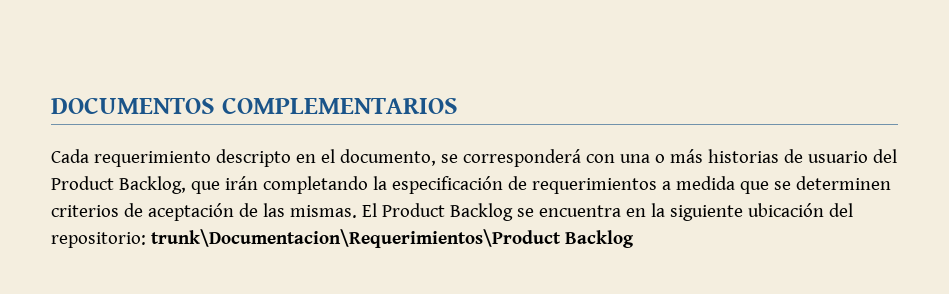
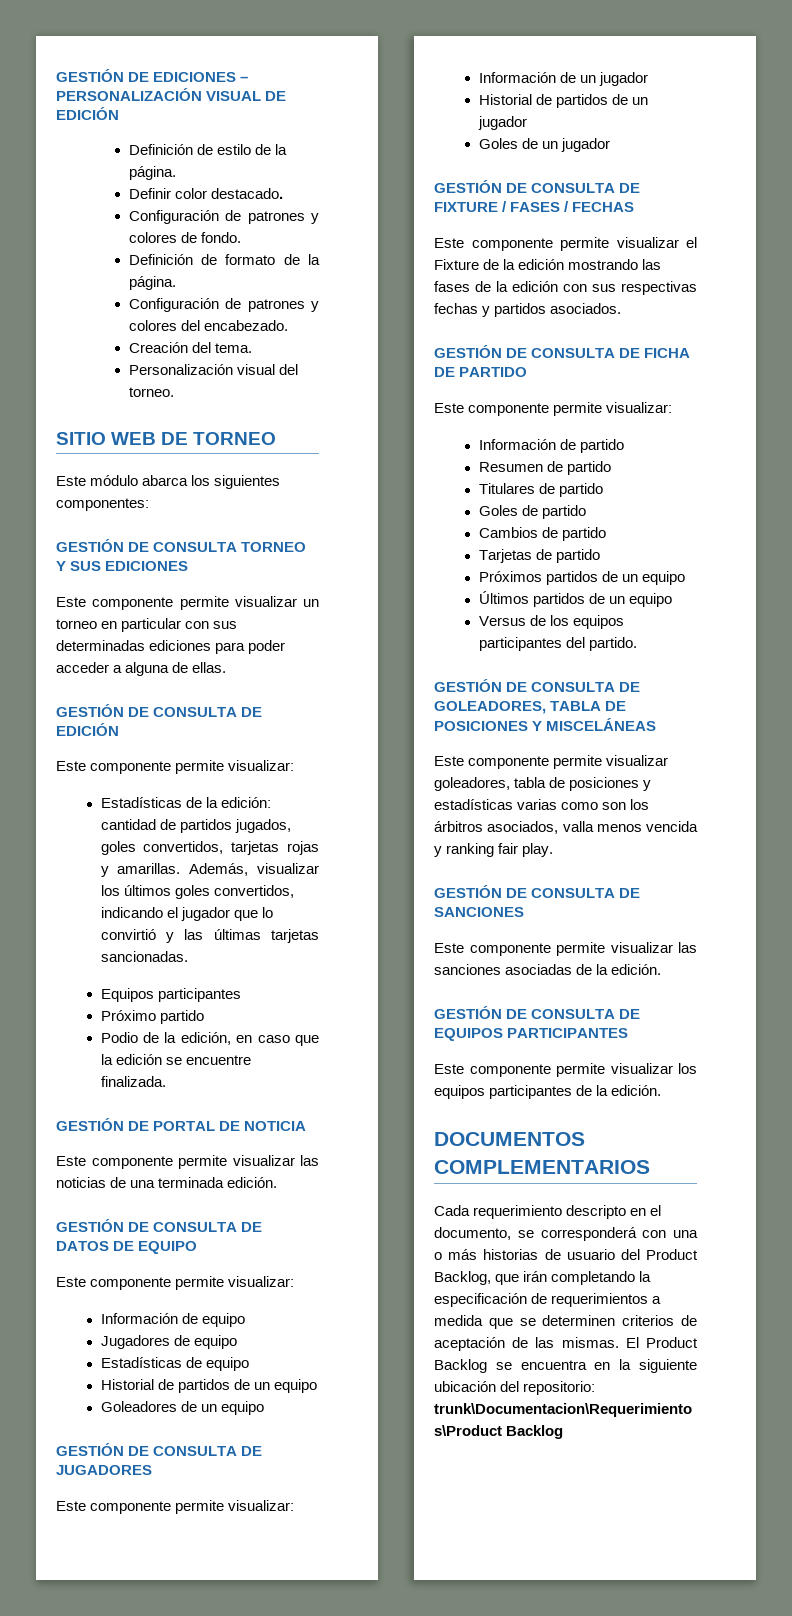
+ GESTIÓN DE EDICIONES – PERSONALIZACIÓN VISUAL DE EDICIÓN
+ Definición de estilo de la página.
+ Definir color destacado.
+ Configuración de patrones y colores de fondo.
+ Definición de formato de la página.
+ Configuración de patrones y colores del encabezado.
+ Creación del tema.
+ Personalización visual del torneo.
+ SITIO WEB DE TORNEO
+ Este módulo abarca los siguientes componentes:
+ GESTIÓN DE CONSULTA TORNEO Y SUS EDICIONES
+ Este componente permite visualizar un torneo en particular con sus determinadas ediciones para poder acceder a alguna de ellas.
+ GESTIÓN DE CONSULTA DE EDICIÓN
+ Este componente permite visualizar:
+ Estadísticas de la edición: cantidad de partidos jugados, goles convertidos, tarjetas rojas y amarillas. Además, visualizar los últimos goles convertidos, indicando el jugador que lo convirtió y las últimas tarjetas sancionadas.
+ Equipos participantes
+ Próximo partido
+ Podio de la edición, en caso que la edición se encuentre finalizada.
+ GESTIÓN DE PORTAL DE NOTICIA
+ Este componente permite visualizar las noticias de una terminada edición.
+ GESTIÓN DE CONSULTA DE DATOS DE EQUIPO
+ Este componente permite visualizar:
+ Información de equipo
+ Jugadores de equipo
+ Estadísticas de equipo
+ Historial de partidos de un equipo
+ Goleadores de un equipo
+ GESTIÓN DE CONSULTA DE JUGADORES
+ Este componente permite visualizar:
+ Información de un jugador
+ Historial de partidos de un jugador
+ Goles de un jugador
+ GESTIÓN DE CONSULTA DE FIXTURE / FASES / FECHAS
+ Este componente permite visualizar el Fixture de la edición mostrando las fases de la edición con sus respectivas fechas y partidos asociados.
+ GESTIÓN DE CONSULTA DE FICHA DE PARTIDO
+ Este componente permite visualizar:
+ Información de partido
+ Resumen de partido
+ Titulares de partido
+ Goles de partido
+ Cambios de partido
+ Tarjetas de partido
+ Próximos partidos de un equipo
+ Últimos partidos de un equipo
+ Versus de los equipos participantes del partido.
+ GESTIÓN DE CONSULTA DE GOLEADORES, TABLA DE POSICIONES Y MISCELÁNEAS
+ Este componente permite visualizar goleadores, tabla de posiciones y estadísticas varias como son los árbitros asociados, valla menos vencida y ranking fair play.
+ GESTIÓN DE CONSULTA DE SANCIONES
+ Este componente permite visualizar las sanciones asociadas de la edición.
+ GESTIÓN DE CONSULTA DE EQUIPOS PARTICIPANTES
+ Este componente permite visualizar los equipos participantes de la edición.

